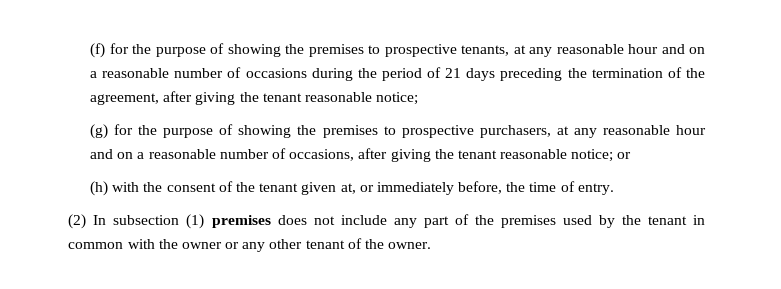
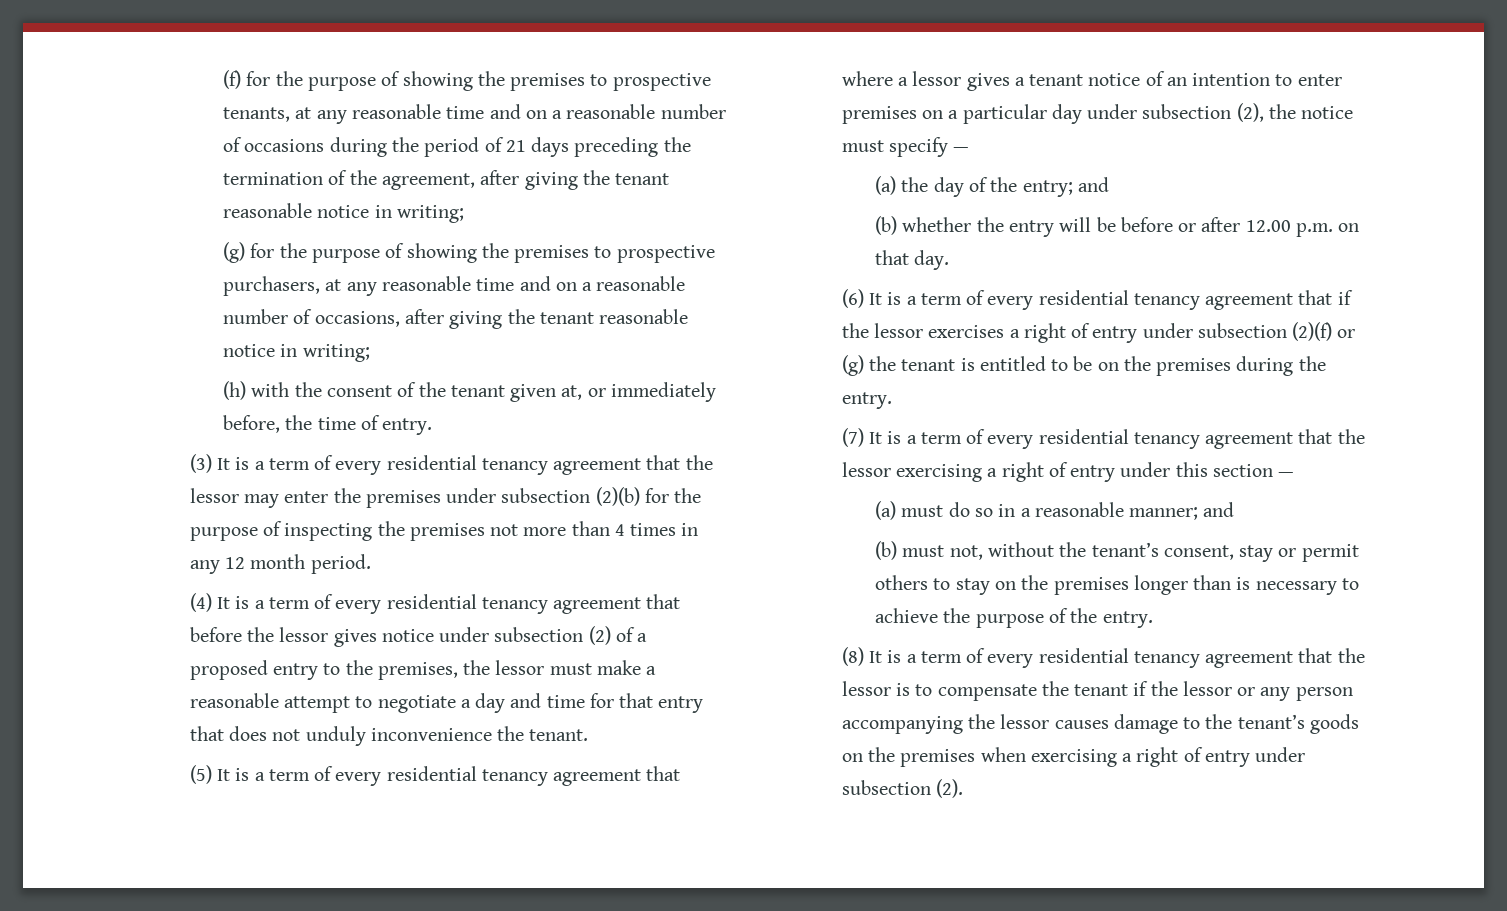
- (f) for the purpose of showing the premises to prospective tenants, at any reasonable hour and on a reasonable number of occasions during the period of 21 days preceding the termination of the agreement, after giving the tenant reasonable notice;
+ (f) for the purpose of showing the premises to prospective tenants, at any reasonable time and on a reasonable number of occasions during the period of 21 days preceding the termination of the agreement, after giving the tenant reasonable notice in writing;
- (g) for the purpose of showing the premises to prospective purchasers, at any reasonable hour and on a reasonable number of occasions, after giving the tenant reasonable notice; or
+ (g) for the purpose of showing the premises to prospective purchasers, at any reasonable time and on a reasonable number of occasions, after giving the tenant reasonable notice in writing;
- (2) In subsection (1) premises does not include any part of the premises used by the tenant in common with the owner or any other tenant of the owner.
+ (3) It is a term of every residential tenancy agreement that the lessor may enter the premises under subsection (2)(b) for the purpose of inspecting the premises not more than 4 times in any 12 month period.
+ (4) It is a term of every residential tenancy agreement that before the lessor gives notice under subsection (2) of a proposed entry to the premises, the lessor must make a reasonable attempt to negotiate a day and time for that entry that does not unduly inconvenience the tenant.
+ (5) It is a term of every residential tenancy agreement that where a lessor gives a tenant notice of an intention to enter premises on a particular day under subsection (2), the notice must specify —
+ (a) the day of the entry; and
+ (b) whether the entry will be before or after 12.00 p.m. on that day.
+ (6) It is a term of every residential tenancy agreement that if the lessor exercises a right of entry under subsection (2)(f) or (g) the tenant is entitled to be on the premises during the entry.
+ (7) It is a term of every residential tenancy agreement that the lessor exercising a right of entry under this section —
+ (a) must do so in a reasonable manner; and
+ (b) must not, without the tenant’s consent, stay or permit others to stay on the premises longer than is necessary to achieve the purpose of the entry.
+ (8) It is a term of every residential tenancy agreement that the lessor is to compensate the tenant if the lessor or any person accompanying the lessor causes damage to the tenant’s goods on the premises when exercising a right of entry under subsection (2).

